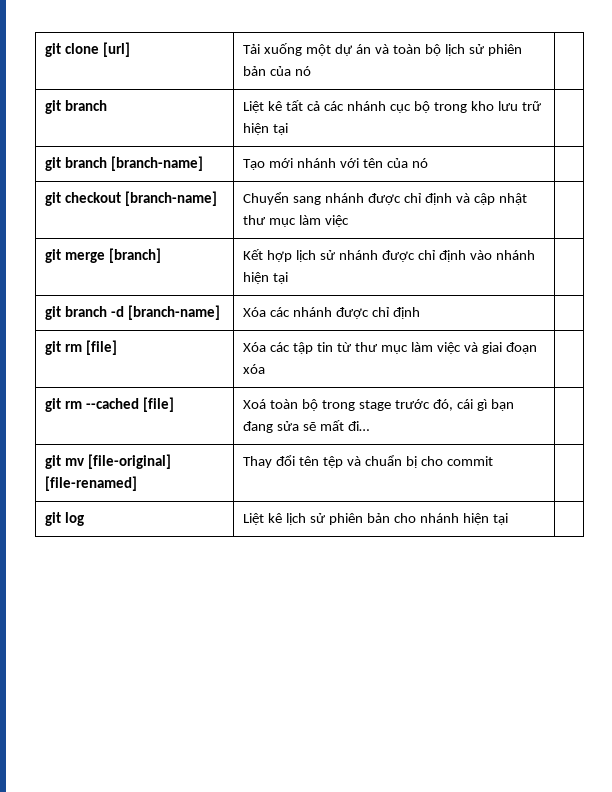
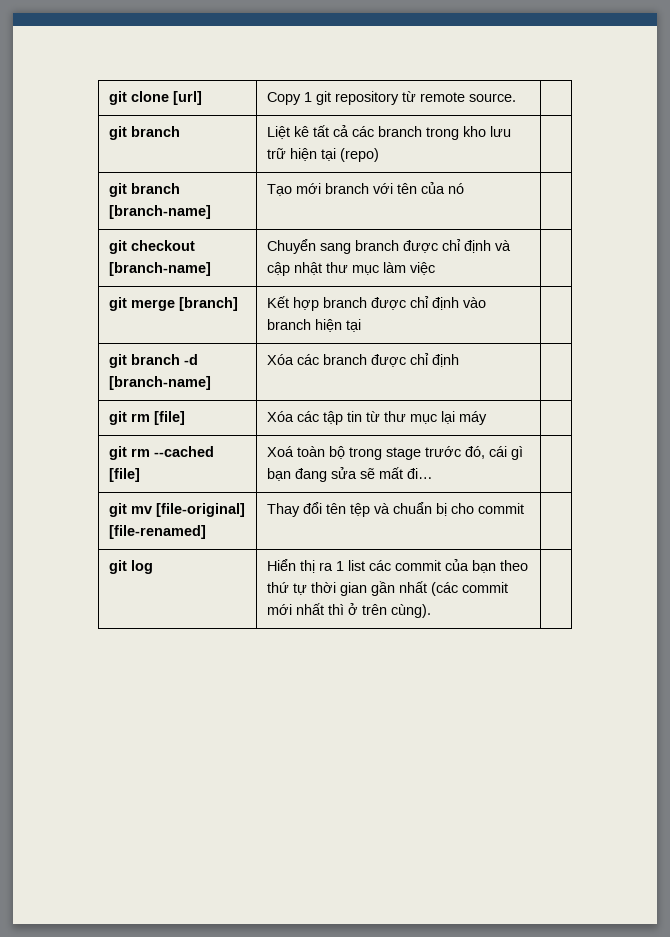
- git clone [url] | Tải xuống một dự án và toàn bộ lịch sử phiên bản của nó |
+ git clone [url] | Copy 1 git repository từ remote source. |
- git branch | Liệt kê tất cả các nhánh cục bộ trong kho lưu trữ hiện tại |
+ git branch | Liệt kê tất cả các branch trong kho lưu trữ hiện tại (repo) |
- git branch [branch-name] | Tạo mới nhánh với tên của nó |
+ git branch [branch-name] | Tạo mới branch với tên của nó |
- git checkout [branch-name] | Chuyển sang nhánh được chỉ định và cập nhật thư mục làm việc |
+ git checkout [branch-name] | Chuyển sang branch được chỉ định và cập nhật thư mục làm việc |
- git merge [branch] | Kết hợp lịch sử nhánh được chỉ định vào nhánh hiện tại |
+ git merge [branch] | Kết hợp branch được chỉ định vào branch hiện tại |
- git branch -d [branch-name] | Xóa các nhánh được chỉ định |
+ git branch -d [branch-name] | Xóa các branch được chỉ định |
- git rm [file] | Xóa các tập tin từ thư mục làm việc và giai đoạn xóa |
+ git rm [file] | Xóa các tập tin từ thư mục lại máy |
- git log | Liệt kê lịch sử phiên bản cho nhánh hiện tại |
+ git log | Hiển thị ra 1 list các commit của bạn theo thứ tự thời gian gần nhất (các commit mới nhất thì ở trên cùng). |

